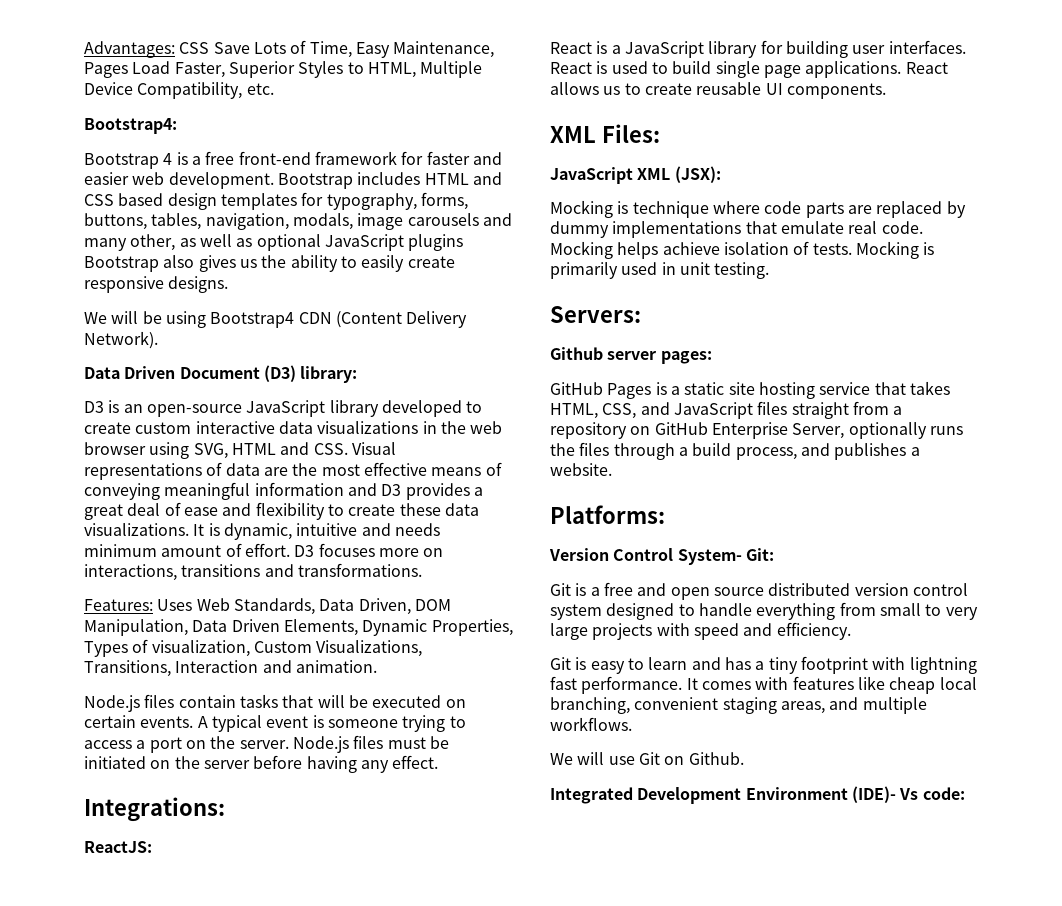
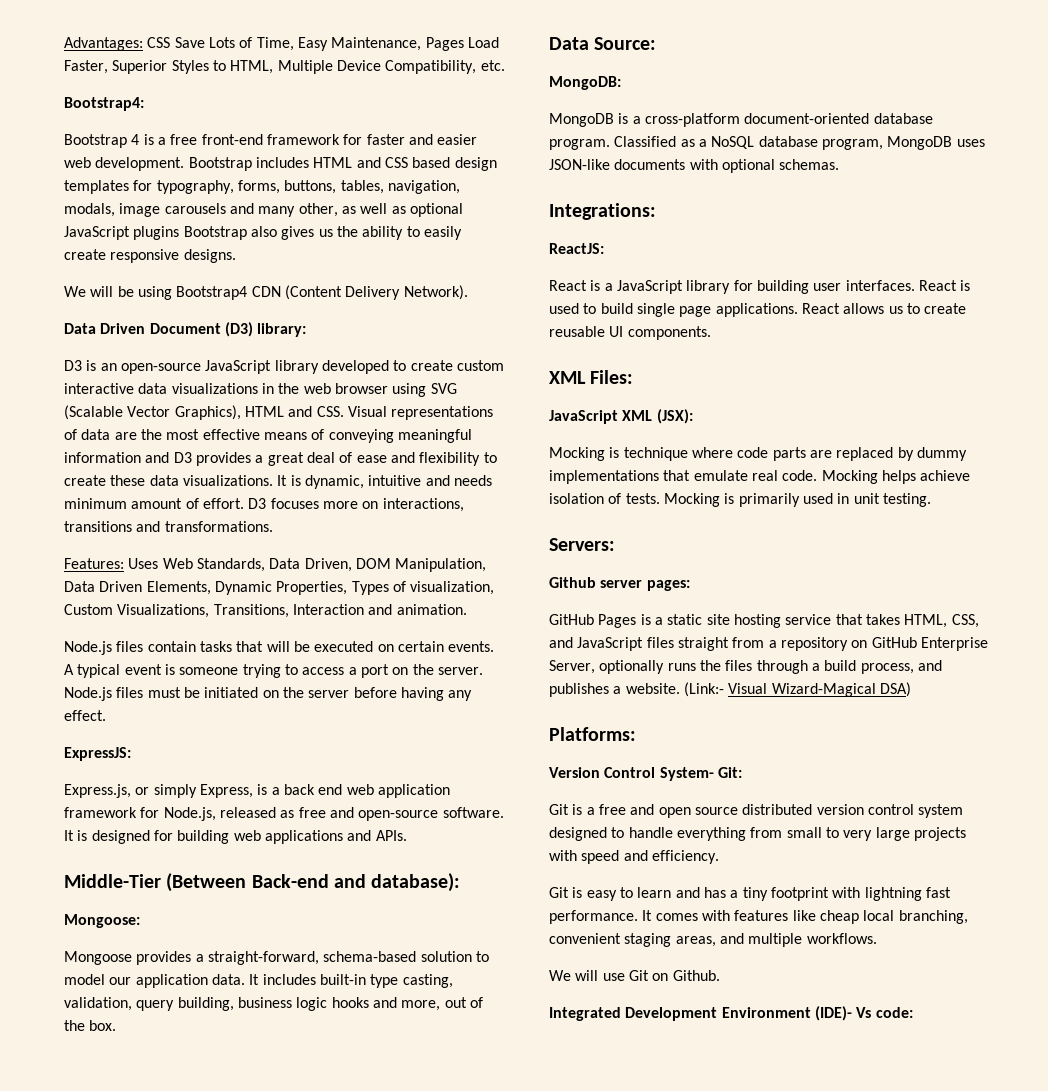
- D3 is an open-source JavaScript library developed to create custom interactive data visualizations in the web browser using SVG, HTML and CSS. Visual representations of data are the most effective means of conveying meaningful information and D3 provides a great deal of ease and flexibility to create these data visualizations.
+ D3 is an open-source JavaScript library developed to create custom interactive data visualizations in the web browser using SVG (Scalable Vector Graphics), HTML and CSS. Visual representations of data are the most effective means of conveying meaningful information and D3 provides a great deal of ease and flexibility to create these data visualizations.
+ ExpressJS:
+ Express.js, or simply Express, is a back end web application framework for Node.js, released as free and open-source software. It is designed for building web applications and APIs.
+ Middle-Tier (Between Back-end and database):
+ Mongoose:
+ Mongoose provides a straight-forward, schema-based solution to model our application data. It includes built-in type casting, validation, query building, business logic hooks and more, out of the box.
+ Data Source:
+ MongoDB:
+ MongoDB is a cross-platform document-oriented database program. Classified as a NoSQL database program, MongoDB uses JSON-like documents with optional schemas.
+ (Link:- Visual Wizard-Magical DSA)

